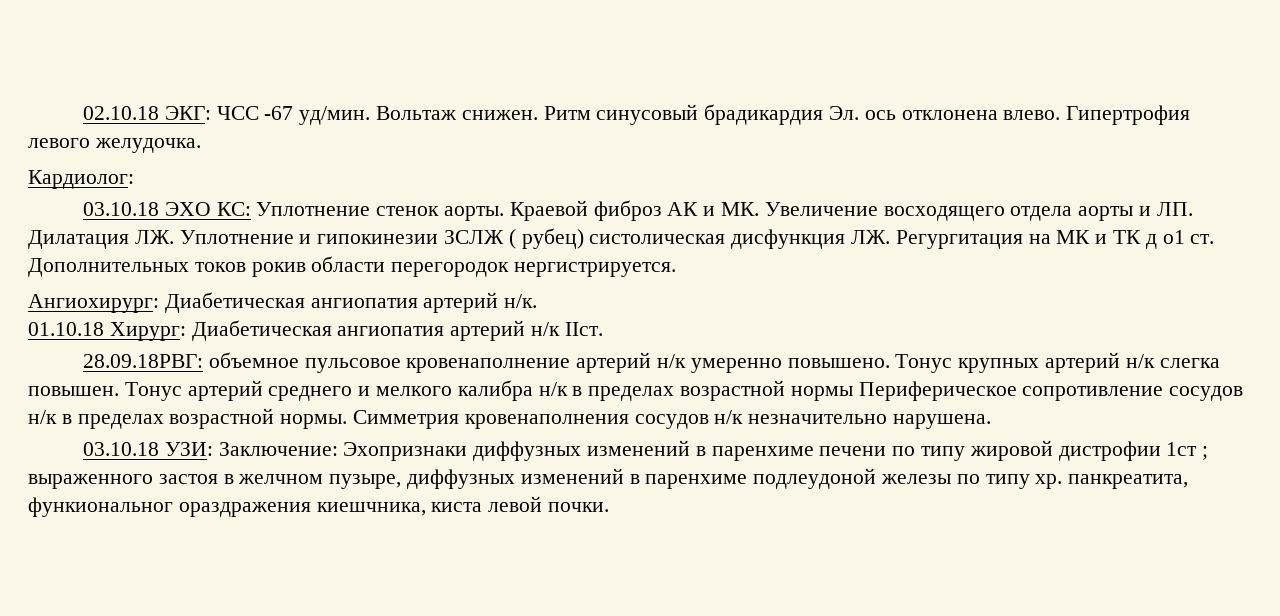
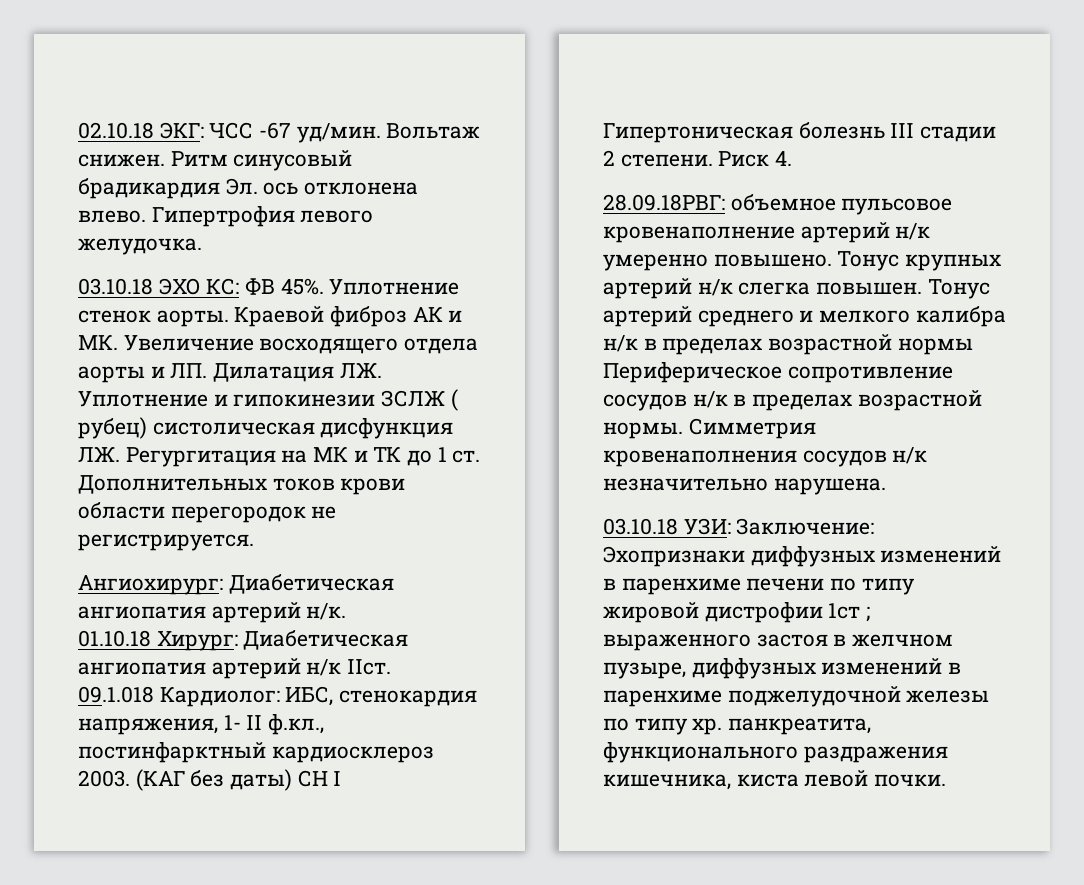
- Кардиолог:
- 03.10.18 ЭХО КС: Уплотнение стенок аорты.
+ 03.10.18 ЭХО КС: ФВ 45%. Уплотнение стенок аорты.
- Краевой фиброз АК и МК. Увеличение восходящего отдела аорты и ЛП. Дилатация ЛЖ. Уплотнение и гипокинезии ЗСЛЖ ( рубец) систолическая дисфункция ЛЖ. Регургитация на МК и ТК д о1 ст. Дополнительных токов рокив области перегородок нергистрируется.
+ Краевой фиброз АК и МК. Увеличение восходящего отдела аорты и ЛП. Дилатация ЛЖ. Уплотнение и гипокинезии ЗСЛЖ ( рубец) систолическая дисфункция ЛЖ. Регургитация на МК и ТК до 1 ст. Дополнительных токов крови области перегородок не регистрируется.
+ 09.1.018 Кардиолог: ИБС, стенокардия напряжения, 1- II ф.кл., постинфарктный кардиосклероз 2003. (КАГ без даты) СН I Гипертоническая болезнь III стадии 2 степени. Риск 4.
- 03.10.18 УЗИ: Заключение: Эхопризнаки диффузных изменений в паренхиме печени по типу жировой дистрофии 1ст ; выраженного застоя в желчном пузыре, диффузных изменений в паренхиме подлеудоной железы по типу хр. панкреатита, функиональног ораздражения киешчника, киста левой почки.
+ 03.10.18 УЗИ: Заключение: Эхопризнаки диффузных изменений в паренхиме печени по типу жировой дистрофии 1ст ; выраженного застоя в желчном пузыре, диффузных изменений в паренхиме поджелудочной железы по типу хр. панкреатита, функционального раздражения кишечника, киста левой почки.

